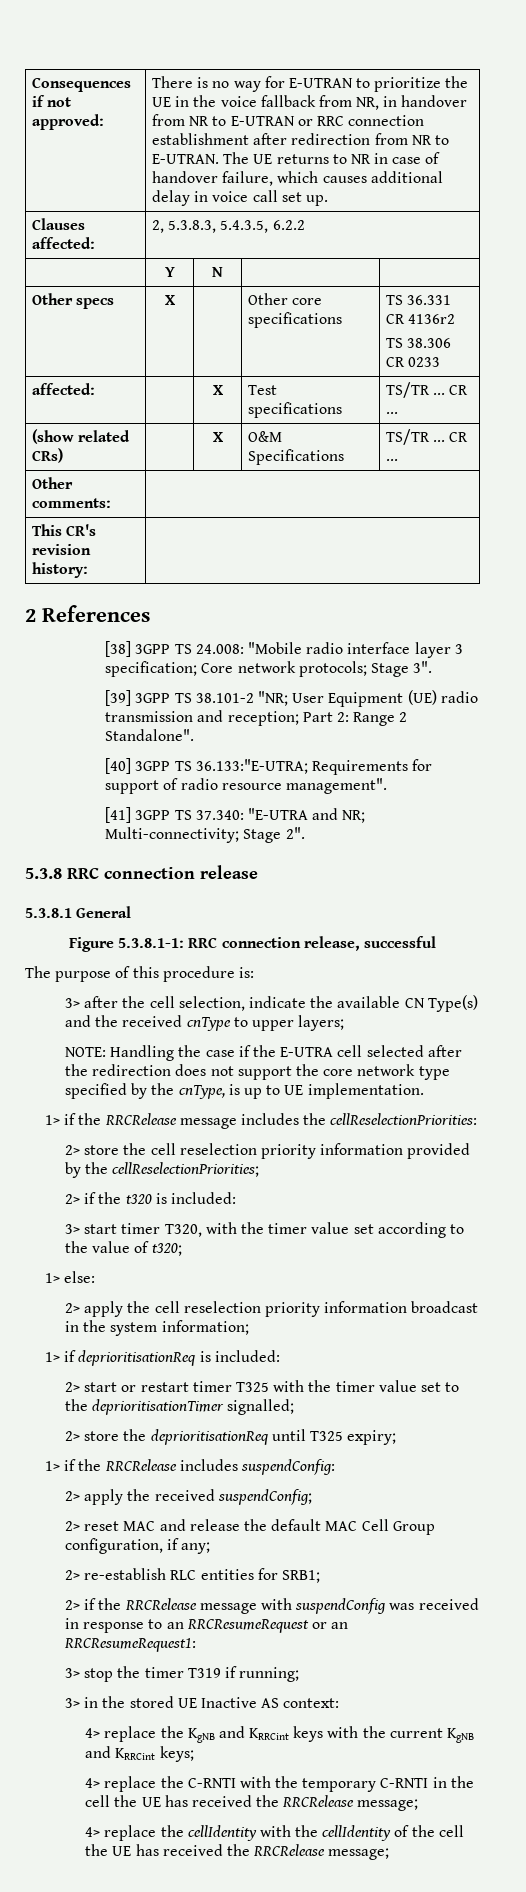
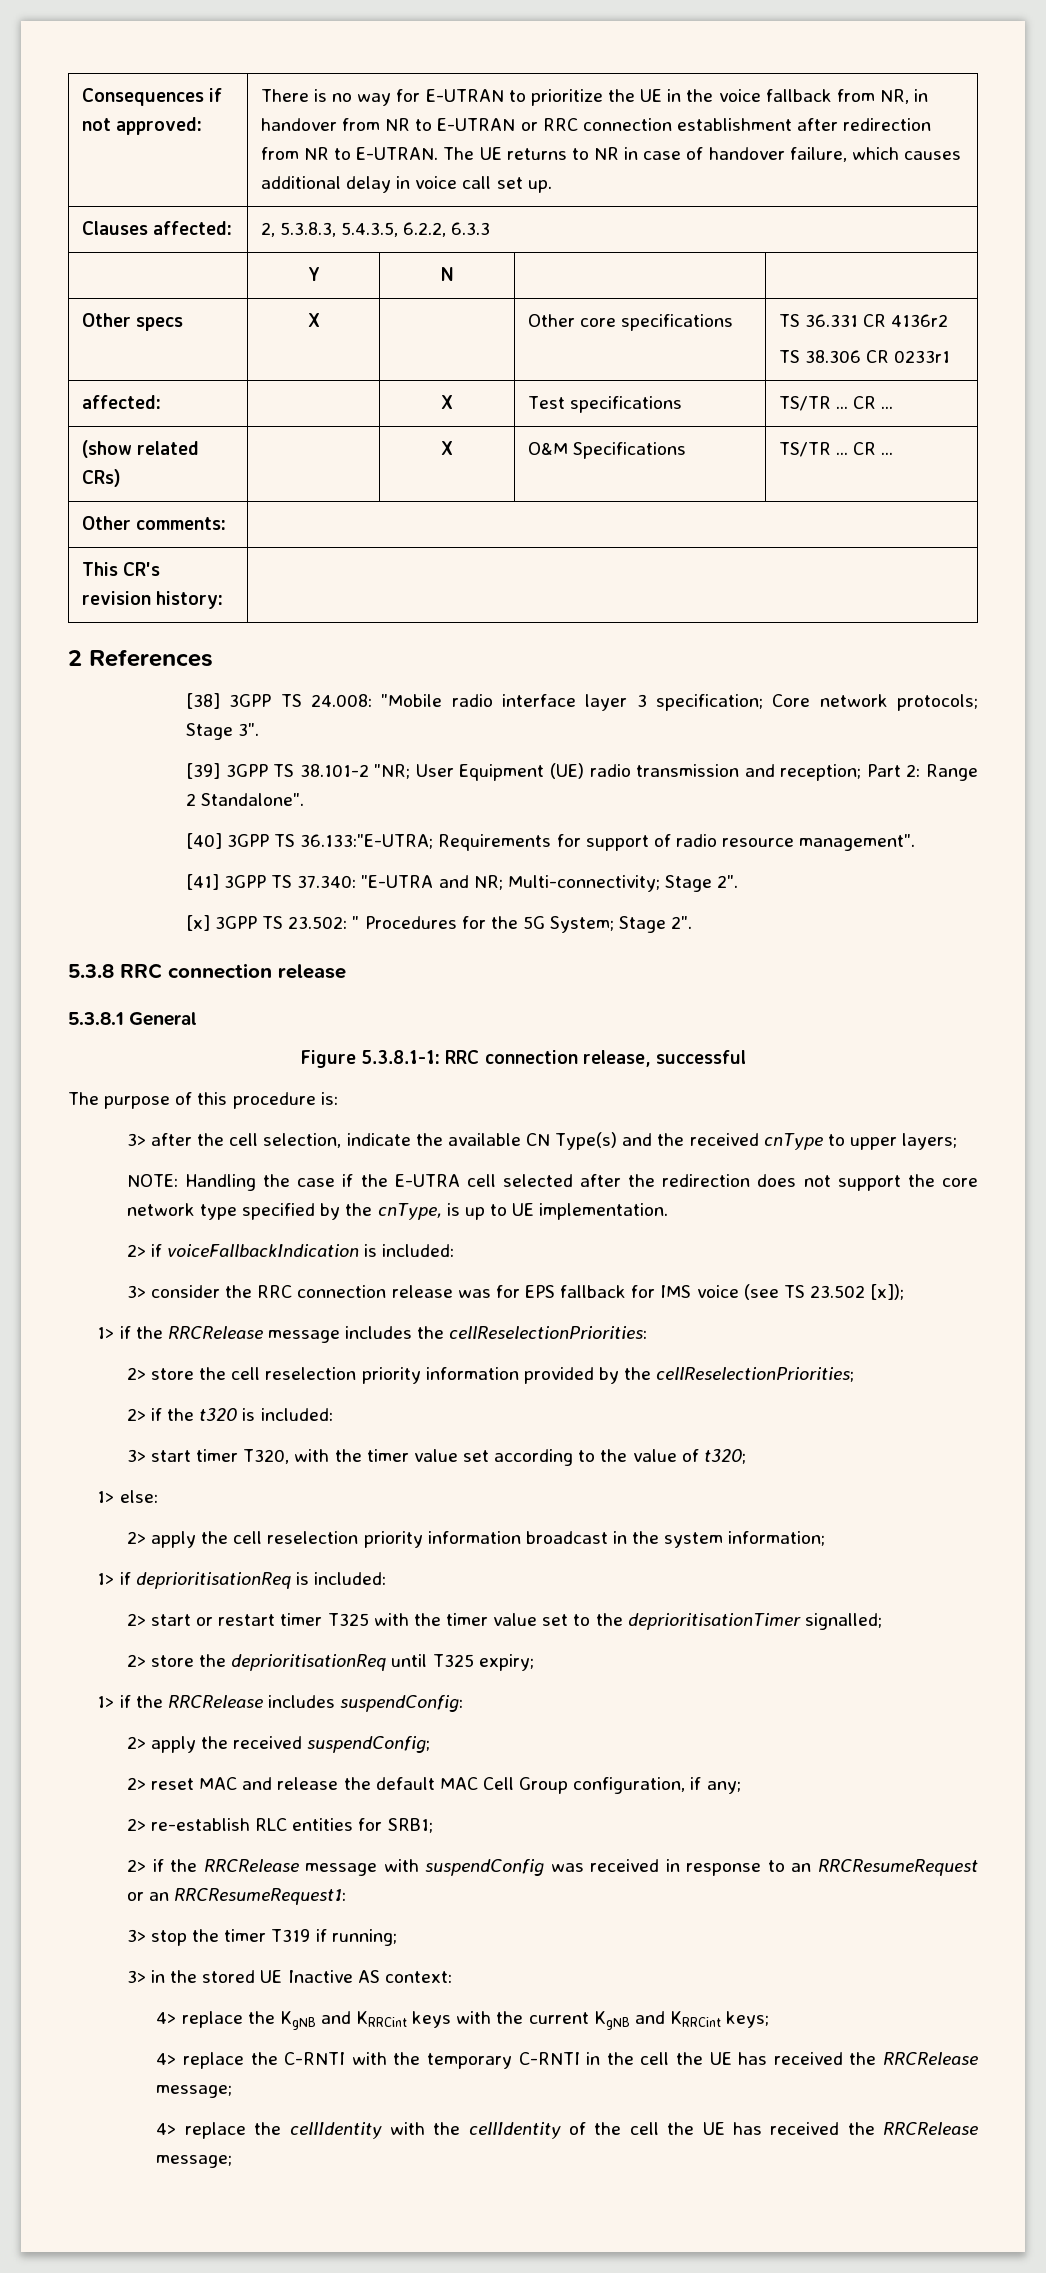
- Clauses affected: | 2, 5.3.8.3, 5.4.3.5, 6.2.2
+ Clauses affected: | 2, 5.3.8.3, 5.4.3.5, 6.2.2, 6.3.3
  Other specs | X | | Other core specifications | TS 36.331 CR 4136r2
- TS 38.306 CR 0233
+ TS 38.306 CR 0233r1
+ [x] 3GPP TS 23.502: " Procedures for the 5G System; Stage 2".
+ 2> if voiceFallbackIndication is included:
+ 3> consider the RRC connection release was for EPS fallback for IMS voice (see TS 23.502 [x]);

